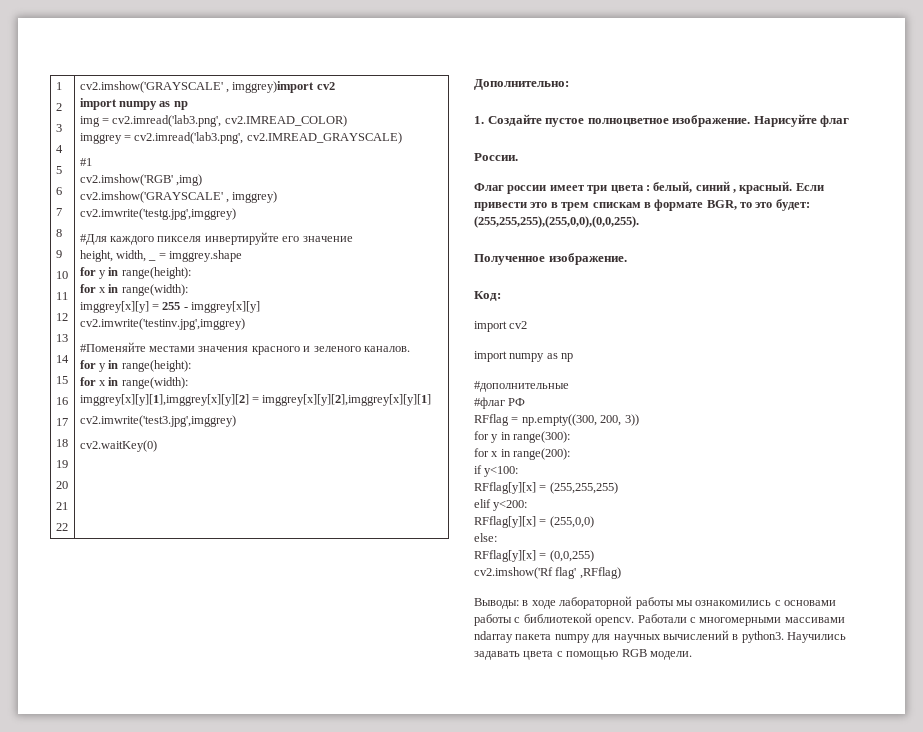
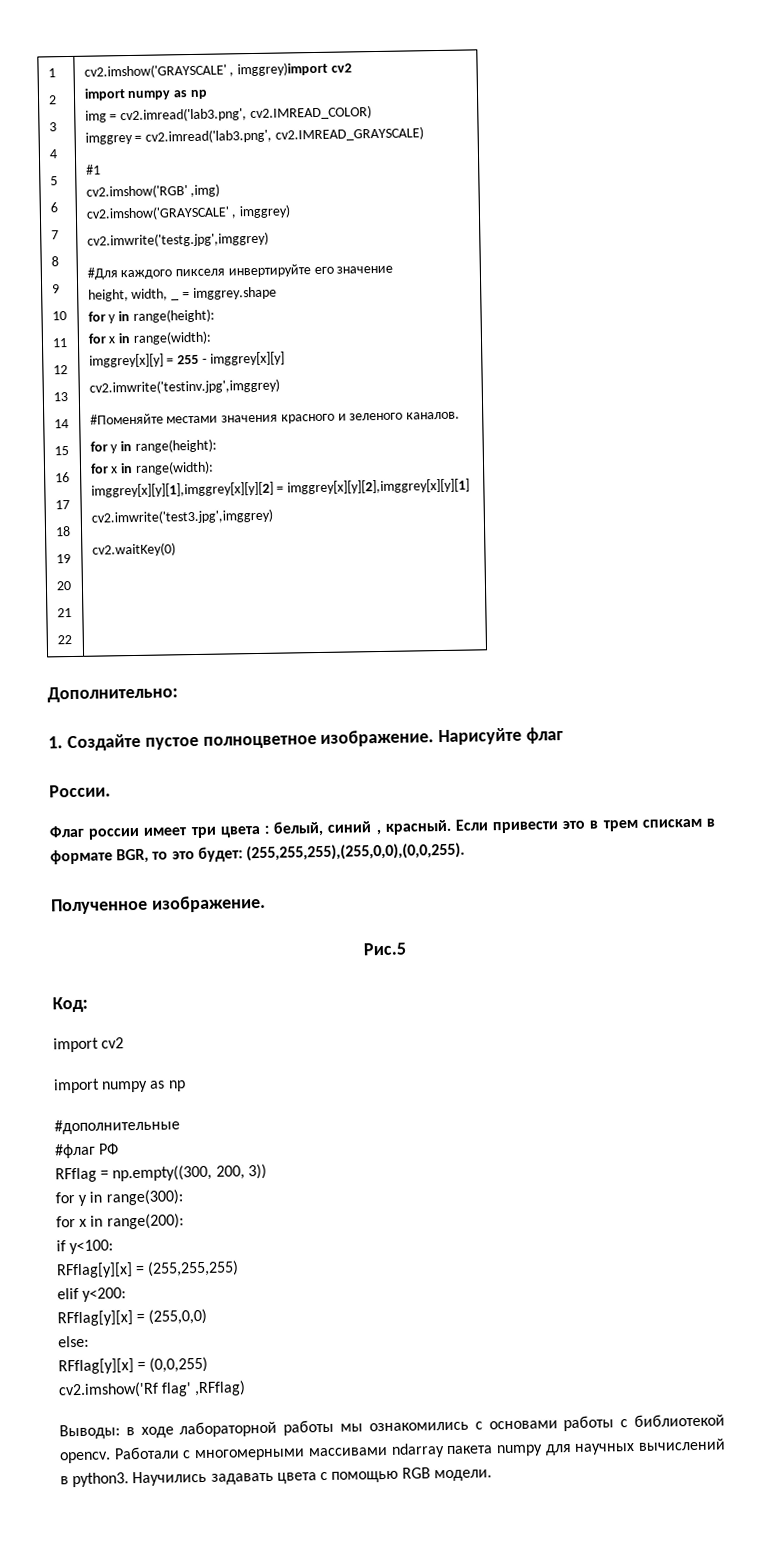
+ Рис.5

